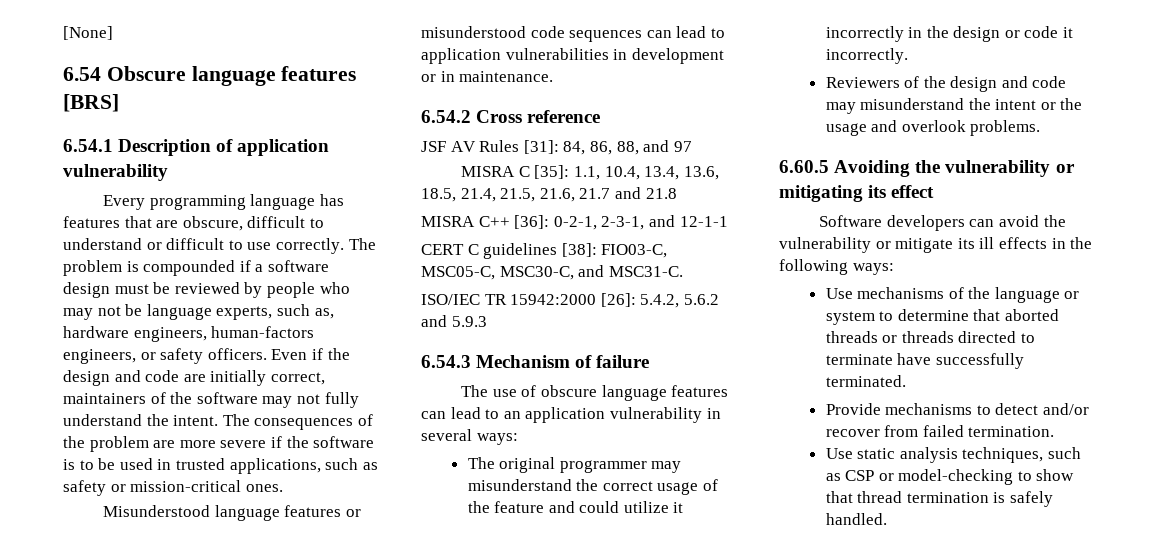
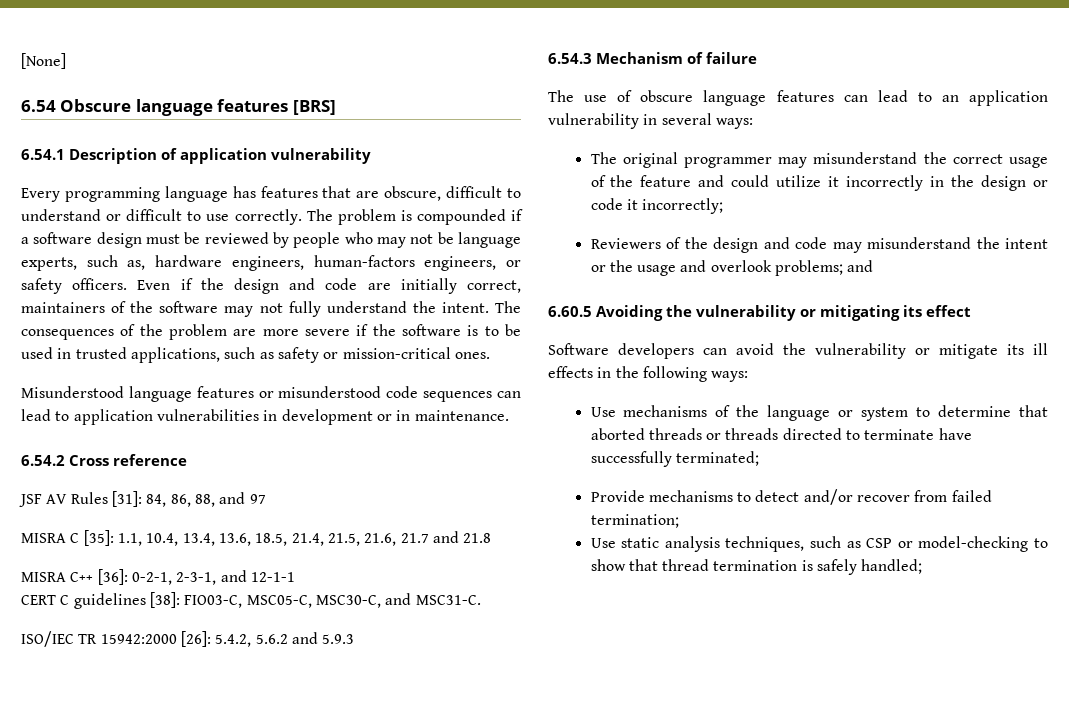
- The original programmer may misunderstand the correct usage of the feature and could utilize it incorrectly in the design or code it incorrectly.
+ The original programmer may misunderstand the correct usage of the feature and could utilize it incorrectly in the design or code it incorrectly;
- Reviewers of the design and code may misunderstand the intent or the usage and overlook problems.
+ Reviewers of the design and code may misunderstand the intent or the usage and overlook problems; and
- Use mechanisms of the language or system to determine that aborted threads or threads directed to terminate have successfully terminated.
+ Use mechanisms of the language or system to determine that aborted threads or threads directed to terminate have successfully terminated;
- Provide mechanisms to detect and/or recover from failed termination.
+ Provide mechanisms to detect and/or recover from failed termination;
- Use static analysis techniques, such as CSP or model-checking to show that thread termination is safely handled.
+ Use static analysis techniques, such as CSP or model-checking to show that thread termination is safely handled;

